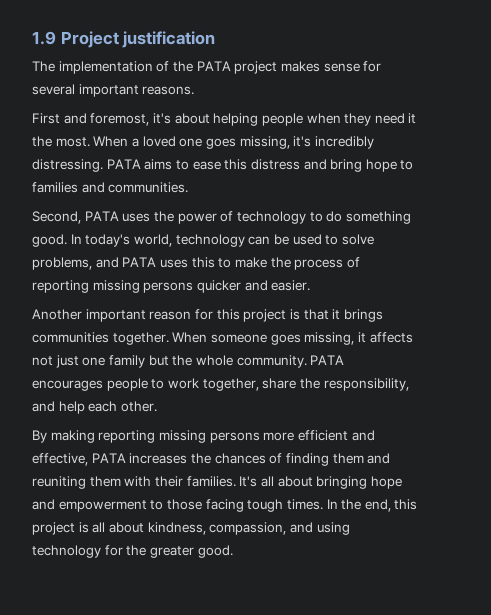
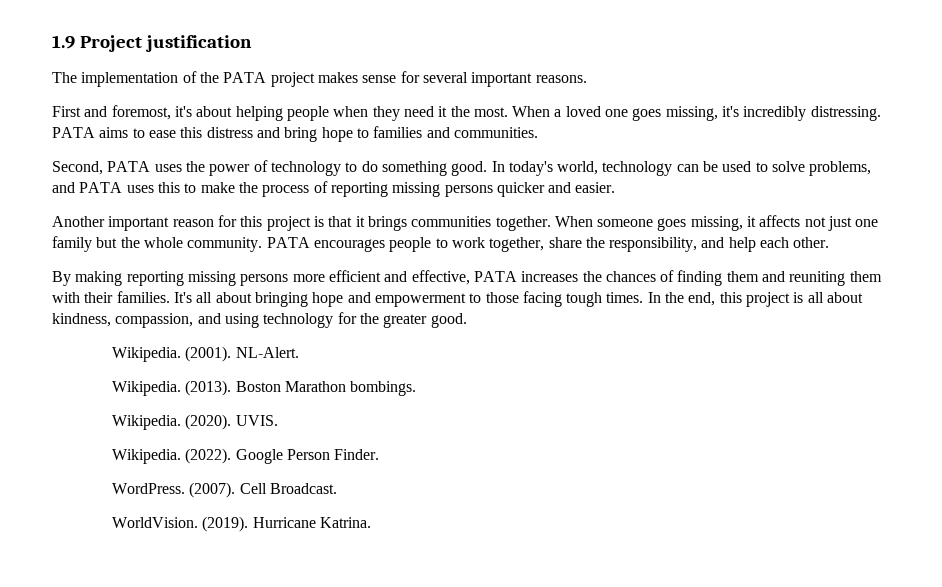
+ Wikipedia. (2001). NL-Alert.
+ Wikipedia. (2013). Boston Marathon bombings.
+ Wikipedia. (2020). UVIS.
+ Wikipedia. (2022). Google Person Finder.
+ WordPress. (2007). Cell Broadcast.
+ WorldVision. (2019). Hurricane Katrina.

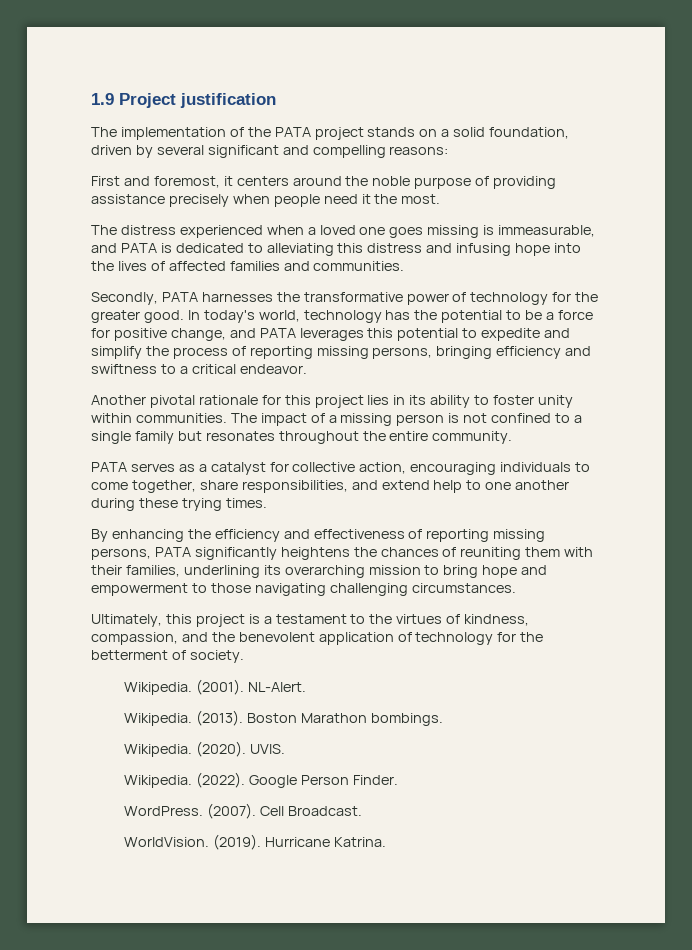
- The implementation of the PATA project makes sense for several important reasons.
- First and foremost, it's about helping people when they need it the most. When a loved one goes missing, it's incredibly distressing. PATA aims to ease this distress and bring hope to families and communities.
- Second, PATA uses the power of technology to do something good.
+ The implementation of the PATA project stands on a solid foundation, driven by several significant and compelling reasons:
+ First and foremost, it centers around the noble purpose of providing assistance precisely when people need it the most.
+ The distress experienced when a loved one goes missing is immeasurable, and PATA is dedicated to alleviating this distress and infusing hope into the lives of affected families and communities.
+ Secondly, PATA harnesses the transformative power of technology for the greater good.
- In today's world, technology can be used to solve problems, and PATA uses this to make the process of reporting missing persons quicker and easier.
+ In today's world, technology has the potential to be a force for positive change, and PATA leverages this potential to expedite and simplify the process of reporting missing persons, bringing efficiency and swiftness to a critical endeavor.
- Another important reason for this project is that it brings communities together. When someone goes missing, it affects not just one family but the whole community. PATA encourages people to work together, share the responsibility, and help each other.
- By making reporting missing persons more efficient and effective, PATA increases the chances of finding them and reuniting them with their families. It's all about bringing hope and empowerment to those facing tough times. In the end, this project is all about kindness, compassion, and using technology for the greater good.
+ Another pivotal rationale for this project lies in its ability to foster unity within communities. The impact of a missing person is not confined to a single family but resonates throughout the entire community.
+ PATA serves as a catalyst for collective action, encouraging individuals to come together, share responsibilities, and extend help to one another during these trying times.
+ By enhancing the efficiency and effectiveness of reporting missing persons, PATA significantly heightens the chances of reuniting them with their families, underlining its overarching mission to bring hope and empowerment to those navigating challenging circumstances.
+ Ultimately, this project is a testament to the virtues of kindness, compassion, and the benevolent application of technology for the betterment of society.

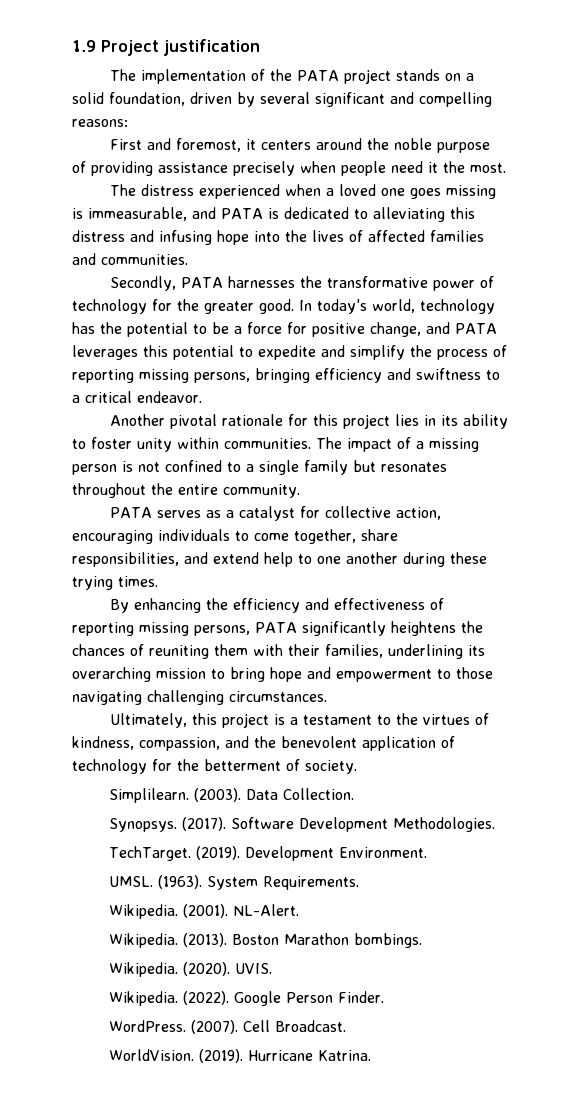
+ Simplilearn. (2003). Data Collection.
+ Synopsys. (2017). Software Development Methodologies.
+ TechTarget. (2019). Development Environment.
+ UMSL. (1963). System Requirements.

